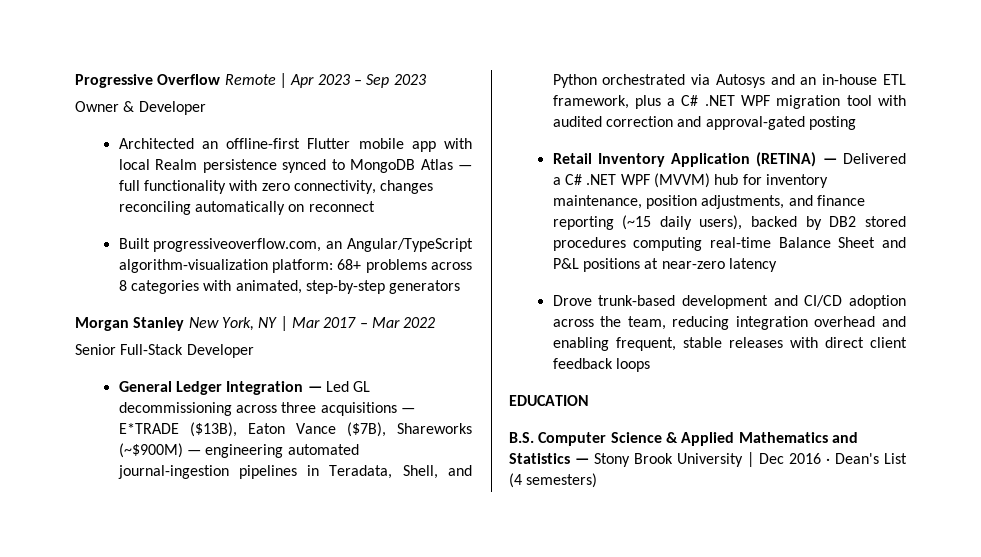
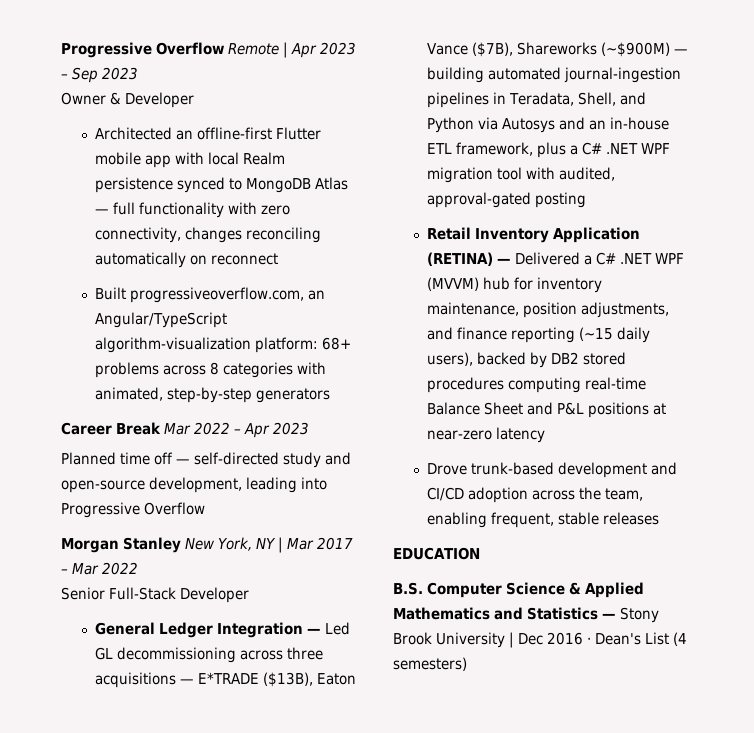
+ Career Break Mar 2022 – Apr 2023
+ Planned time off — self-directed study and open-source development, leading into Progressive Overflow
- General Ledger Integration — Led GL decommissioning across three acquisitions — E*TRADE ($13B), Eaton Vance ($7B), Shareworks (~$900M) — engineering automated journal-ingestion pipelines in Teradata, Shell, and Python orchestrated via Autosys and an in-house ETL framework, plus a C# .NET WPF migration tool with audited correction and approval-gated posting
+ General Ledger Integration — Led GL decommissioning across three acquisitions — E*TRADE ($13B), Eaton Vance ($7B), Shareworks (~$900M) — building automated journal-ingestion pipelines in Teradata, Shell, and Python via Autosys and an in-house ETL framework, plus a C# .NET WPF migration tool with audited, approval-gated posting
- Drove trunk-based development and CI/CD adoption across the team, reducing integration overhead and enabling frequent, stable releases with direct client feedback loops
+ Drove trunk-based development and CI/CD adoption across the team, enabling frequent, stable releases

